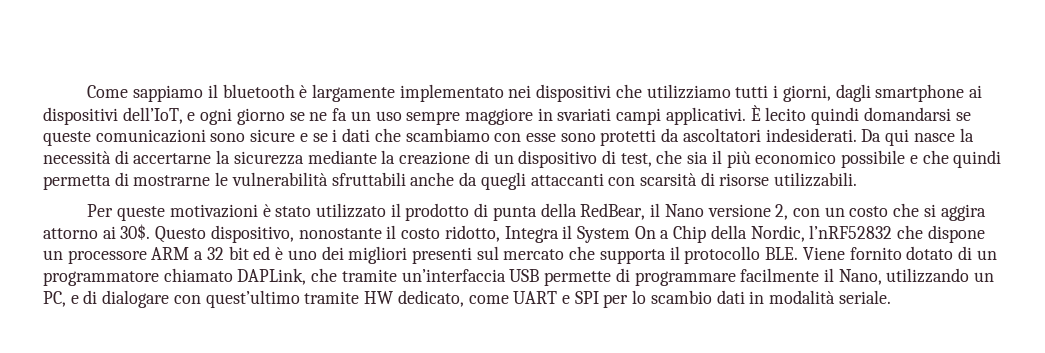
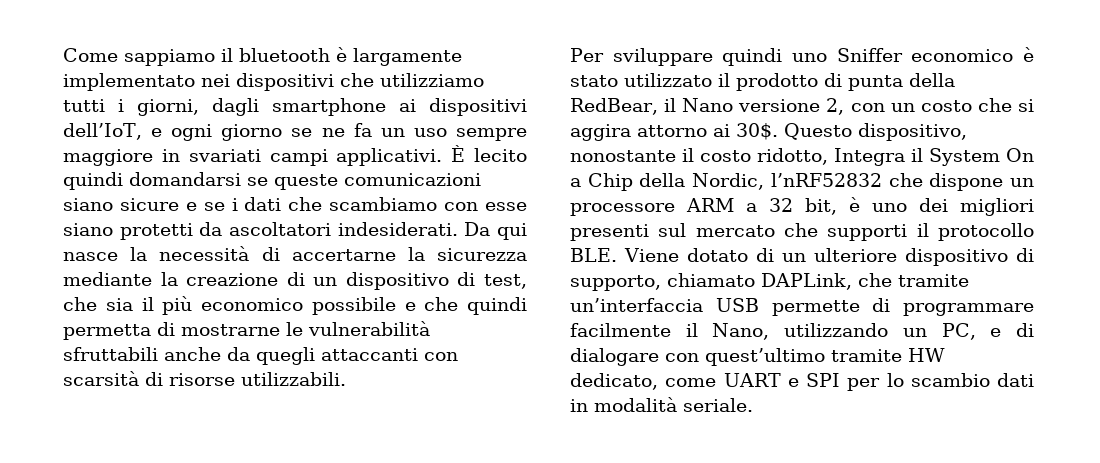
- È lecito quindi domandarsi se queste comunicazioni sono sicure e se i dati che scambiamo con esse sono protetti da ascoltatori indesiderati.
+ È lecito quindi domandarsi se queste comunicazioni siano sicure e se i dati che scambiamo con esse siano protetti da ascoltatori indesiderati.
- Per queste motivazioni è stato utilizzato il prodotto di punta della RedBear, il Nano versione 2, con un costo che si aggira attorno ai 30$.
+ Per sviluppare quindi uno Sniffer economico è stato utilizzato il prodotto di punta della RedBear, il Nano versione 2, con un costo che si aggira attorno ai 30$.
- Questo dispositivo, nonostante il costo ridotto, Integra il System On a Chip della Nordic, l’nRF52832 che dispone un processore ARM a 32 bit ed è uno dei migliori presenti sul mercato che supporta il protocollo BLE. Viene fornito dotato di un programmatore chiamato DAPLink, che tramite un’interfaccia USB permette di programmare facilmente il Nano, utilizzando un PC, e di dialogare con quest’ultimo tramite HW dedicato, come UART e SPI per lo scambio dati in modalità seriale.
+ Questo dispositivo, nonostante il costo ridotto, Integra il System On a Chip della Nordic, l’nRF52832 che dispone un processore ARM a 32 bit, è uno dei migliori presenti sul mercato che supporti il protocollo BLE. Viene dotato di un ulteriore dispositivo di supporto, chiamato DAPLink, che tramite un’interfaccia USB permette di programmare facilmente il Nano, utilizzando un PC, e di dialogare con quest’ultimo tramite HW dedicato, come UART e SPI per lo scambio dati in modalità seriale.

